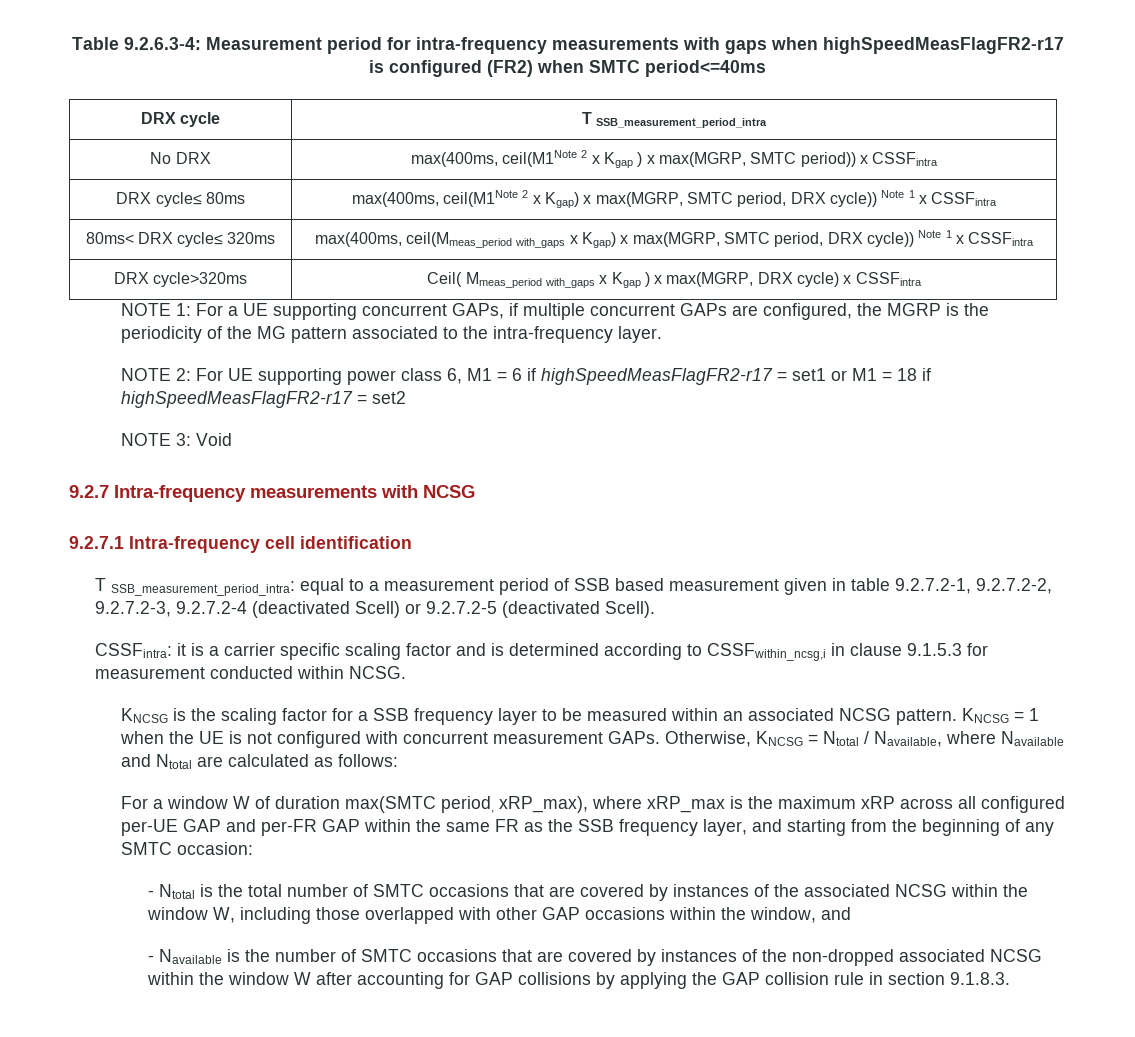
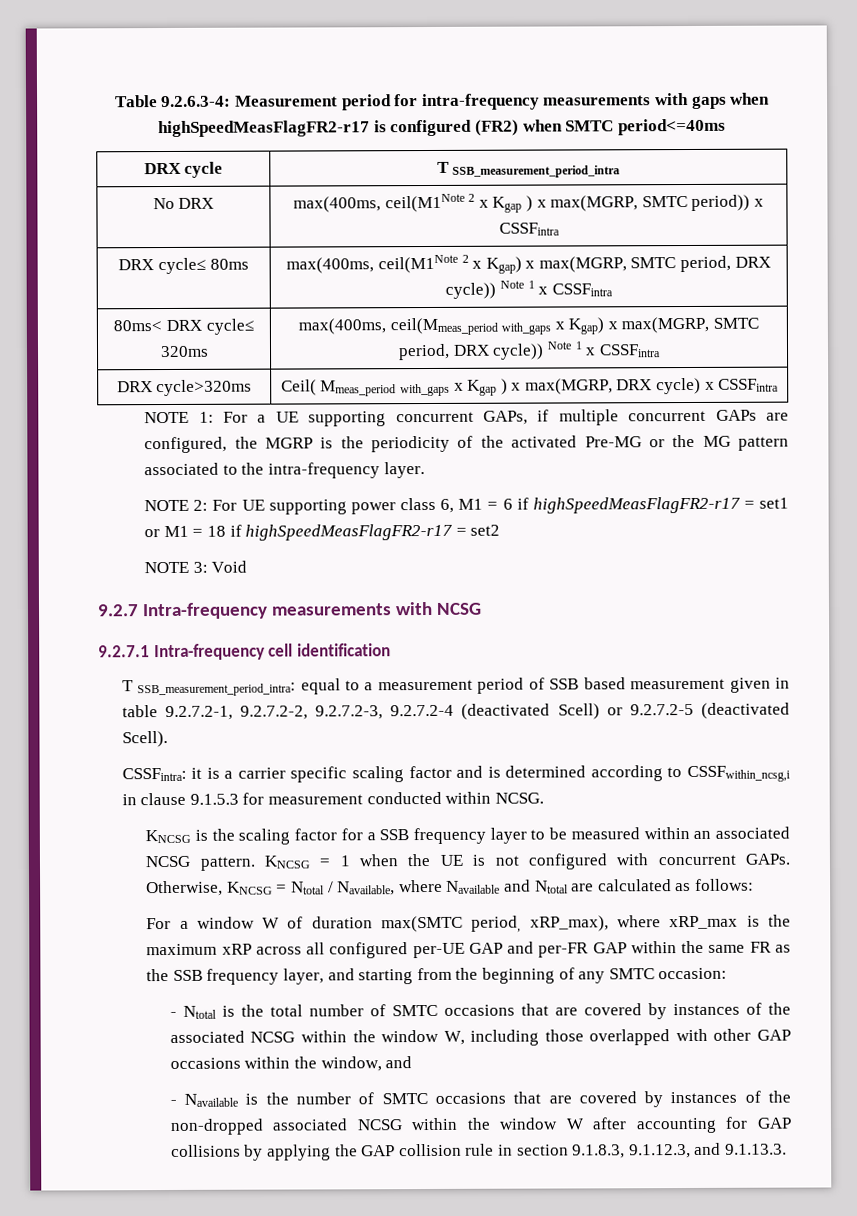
- NOTE 1: For a UE supporting concurrent GAPs, if multiple concurrent GAPs are configured, the MGRP is the periodicity of the MG pattern associated to the intra-frequency layer.
+ NOTE 1: For a UE supporting concurrent GAPs, if multiple concurrent GAPs are configured, the MGRP is the periodicity of the activated Pre-MG or the MG pattern associated to the intra-frequency layer.
- KNCSG = 1 when the UE is not configured with concurrent measurement GAPs.
+ KNCSG = 1 when the UE is not configured with concurrent GAPs.
- - Navailable is the number of SMTC occasions that are covered by instances of the non-dropped associated NCSG within the window W after accounting for GAP collisions by applying the GAP collision rule in section 9.1.8.3.
+ - Navailable is the number of SMTC occasions that are covered by instances of the non-dropped associated NCSG within the window W after accounting for GAP collisions by applying the GAP collision rule in section 9.1.8.3, 9.1.12.3, and 9.1.13.3.

